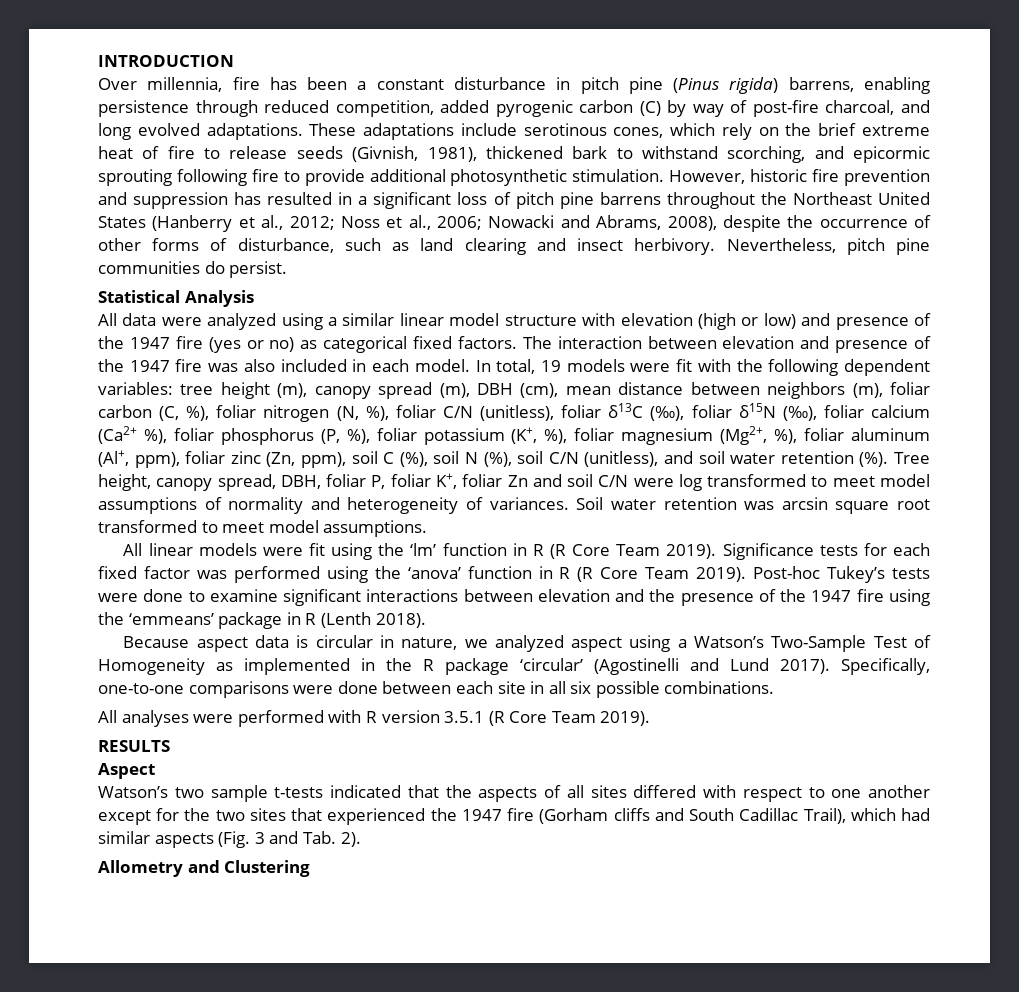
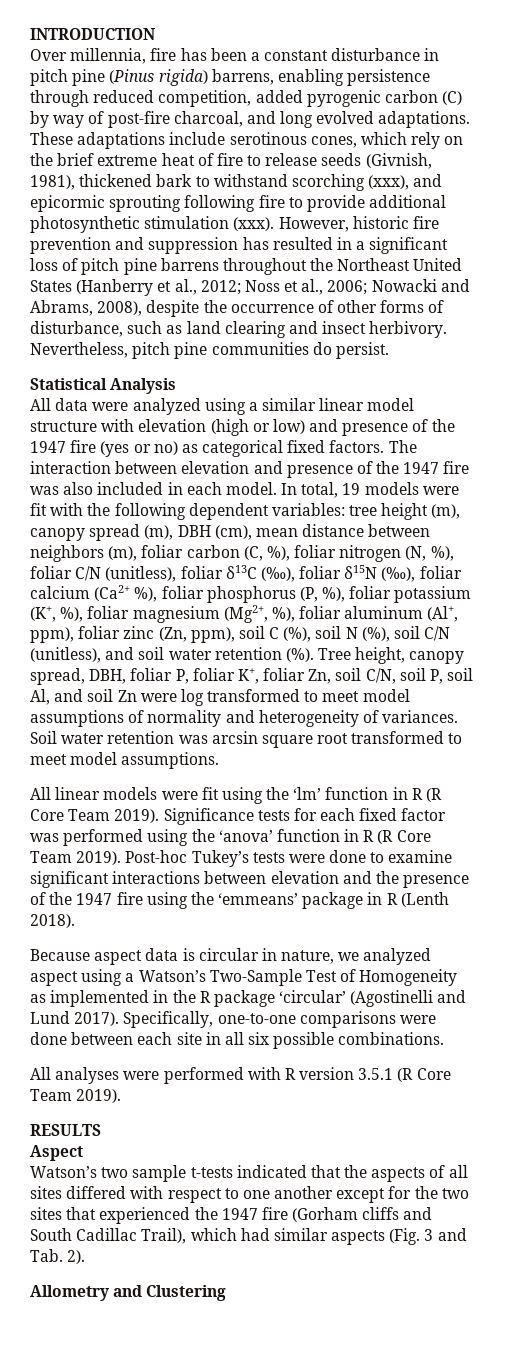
- These adaptations include serotinous cones, which rely on the brief extreme heat of fire to release seeds (Givnish, 1981), thickened bark to withstand scorching, and epicormic sprouting following fire to provide additional photosynthetic stimulation.
+ These adaptations include serotinous cones, which rely on the brief extreme heat of fire to release seeds (Givnish, 1981), thickened bark to withstand scorching (xxx), and epicormic sprouting following fire to provide additional photosynthetic stimulation (xxx).
- Tree height, canopy spread, DBH, foliar P, foliar K+, foliar Zn and soil C/N were log transformed to meet model assumptions of normality and heterogeneity of variances.
+ Tree height, canopy spread, DBH, foliar P, foliar K+, foliar Zn, soil C/N, soil P, soil Al, and soil Zn were log transformed to meet model assumptions of normality and heterogeneity of variances.

